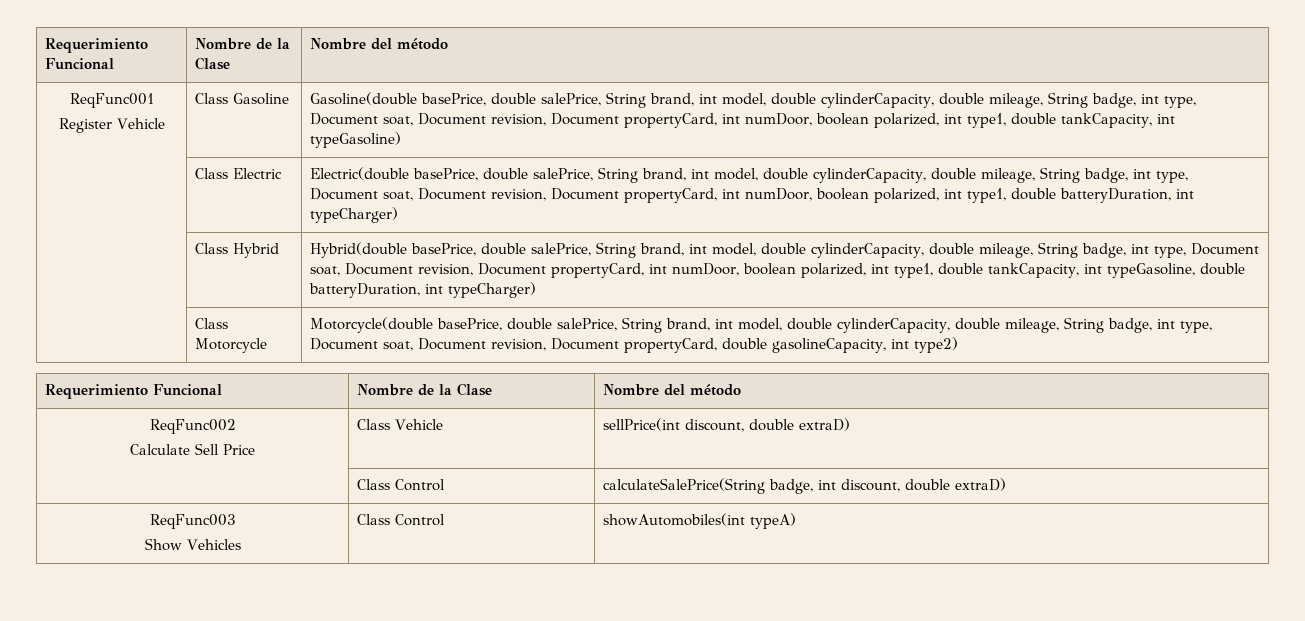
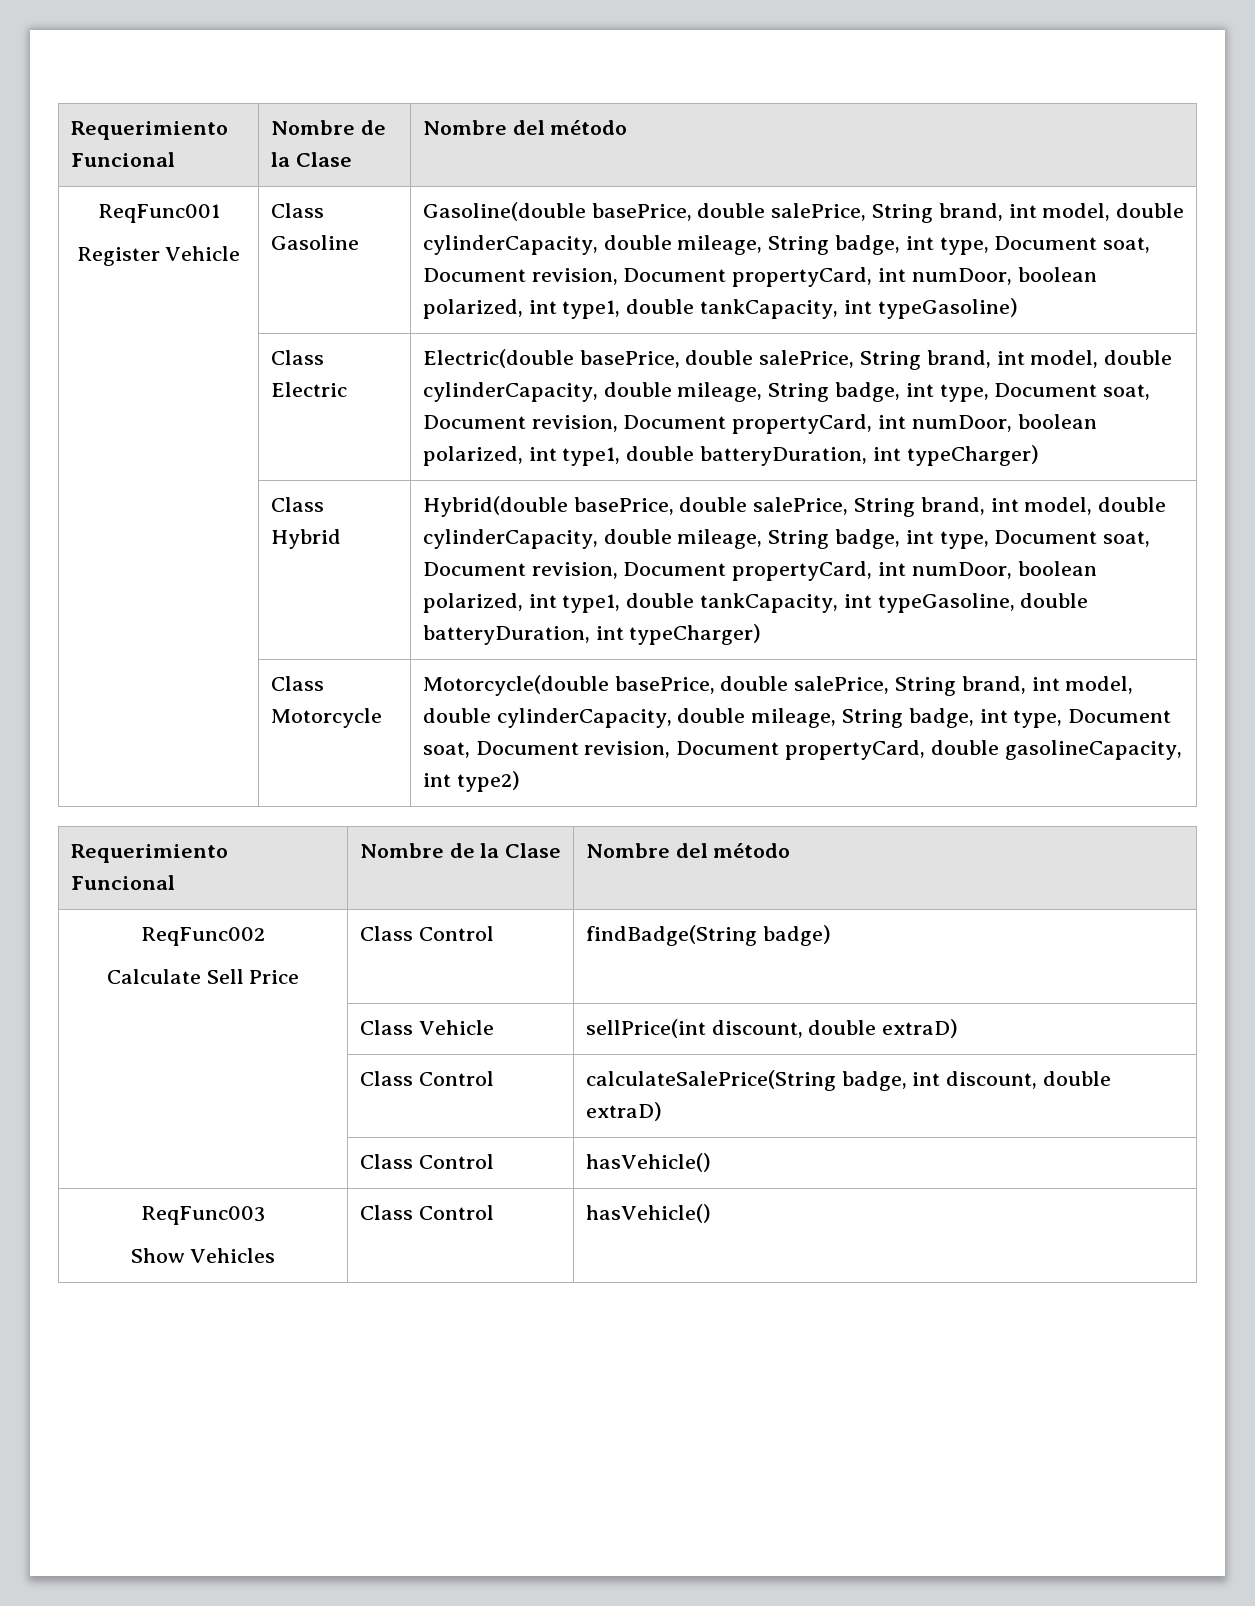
  ReqFunc002
- Calculate Sell Price | Class Vehicle | sellPrice(int discount, double extraD)
+ Calculate Sell Price | Class Control | findBadge(String badge)
+ | Class Vehicle | sellPrice(int discount, double extraD)
  | Class Control | calculateSalePrice(String badge, int discount, double extraD)
+ | Class Control | hasVehicle()
  ReqFunc003
- Show Vehicles | Class Control | showAutomobiles(int typeA)
+ Show Vehicles | Class Control | hasVehicle()

